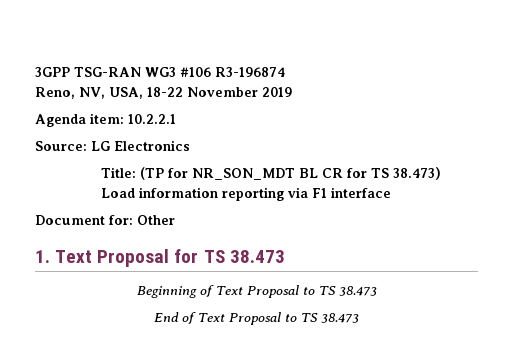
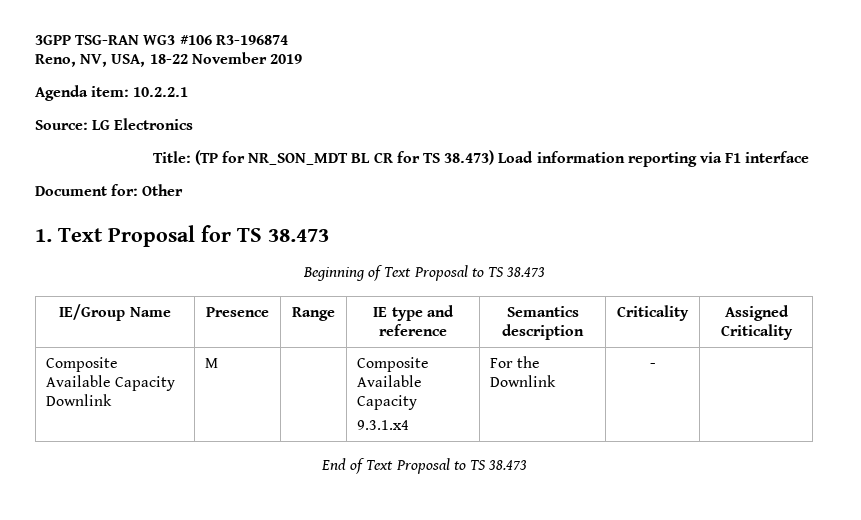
+ IE/Group Name | Presence | Range | IE type and reference | Semantics description | Criticality | Assigned Criticality
+ Composite Available Capacity Downlink | M | | Composite Available Capacity
+ 9.3.1.x4 | For the Downlink | - |

